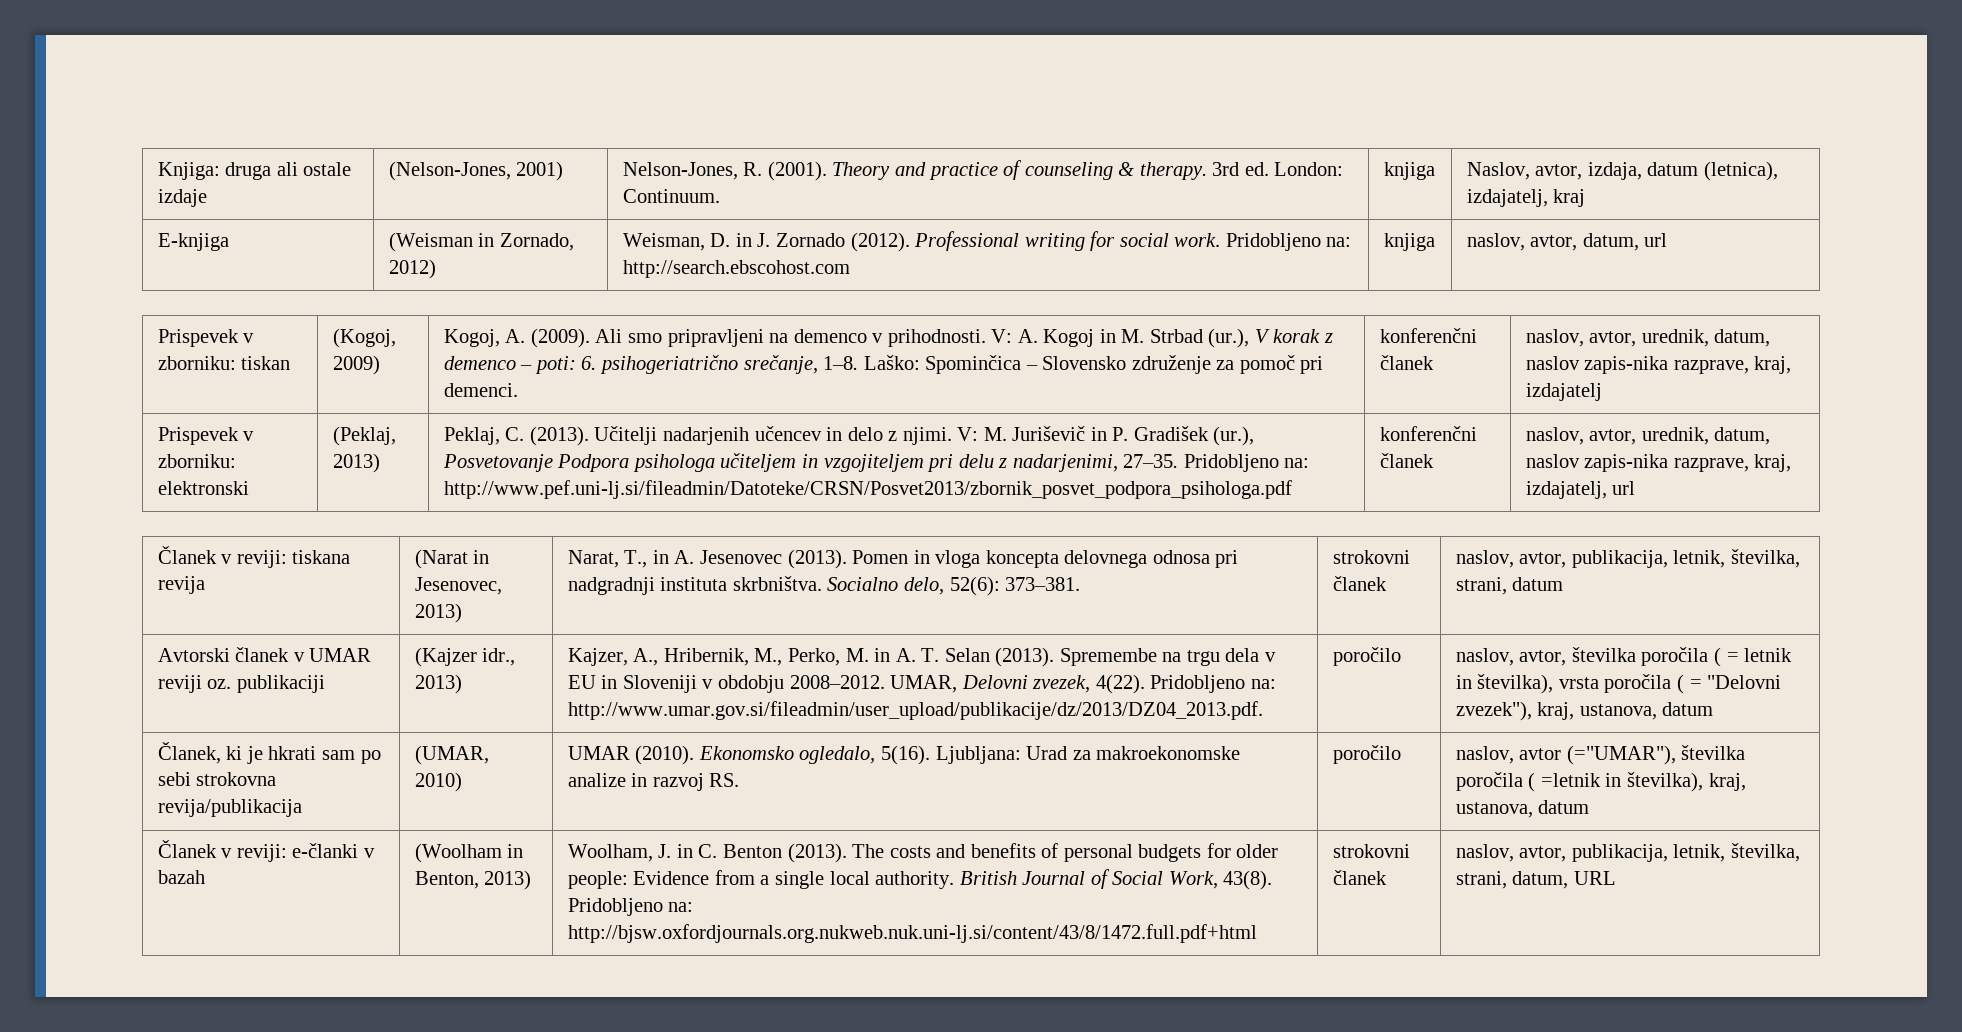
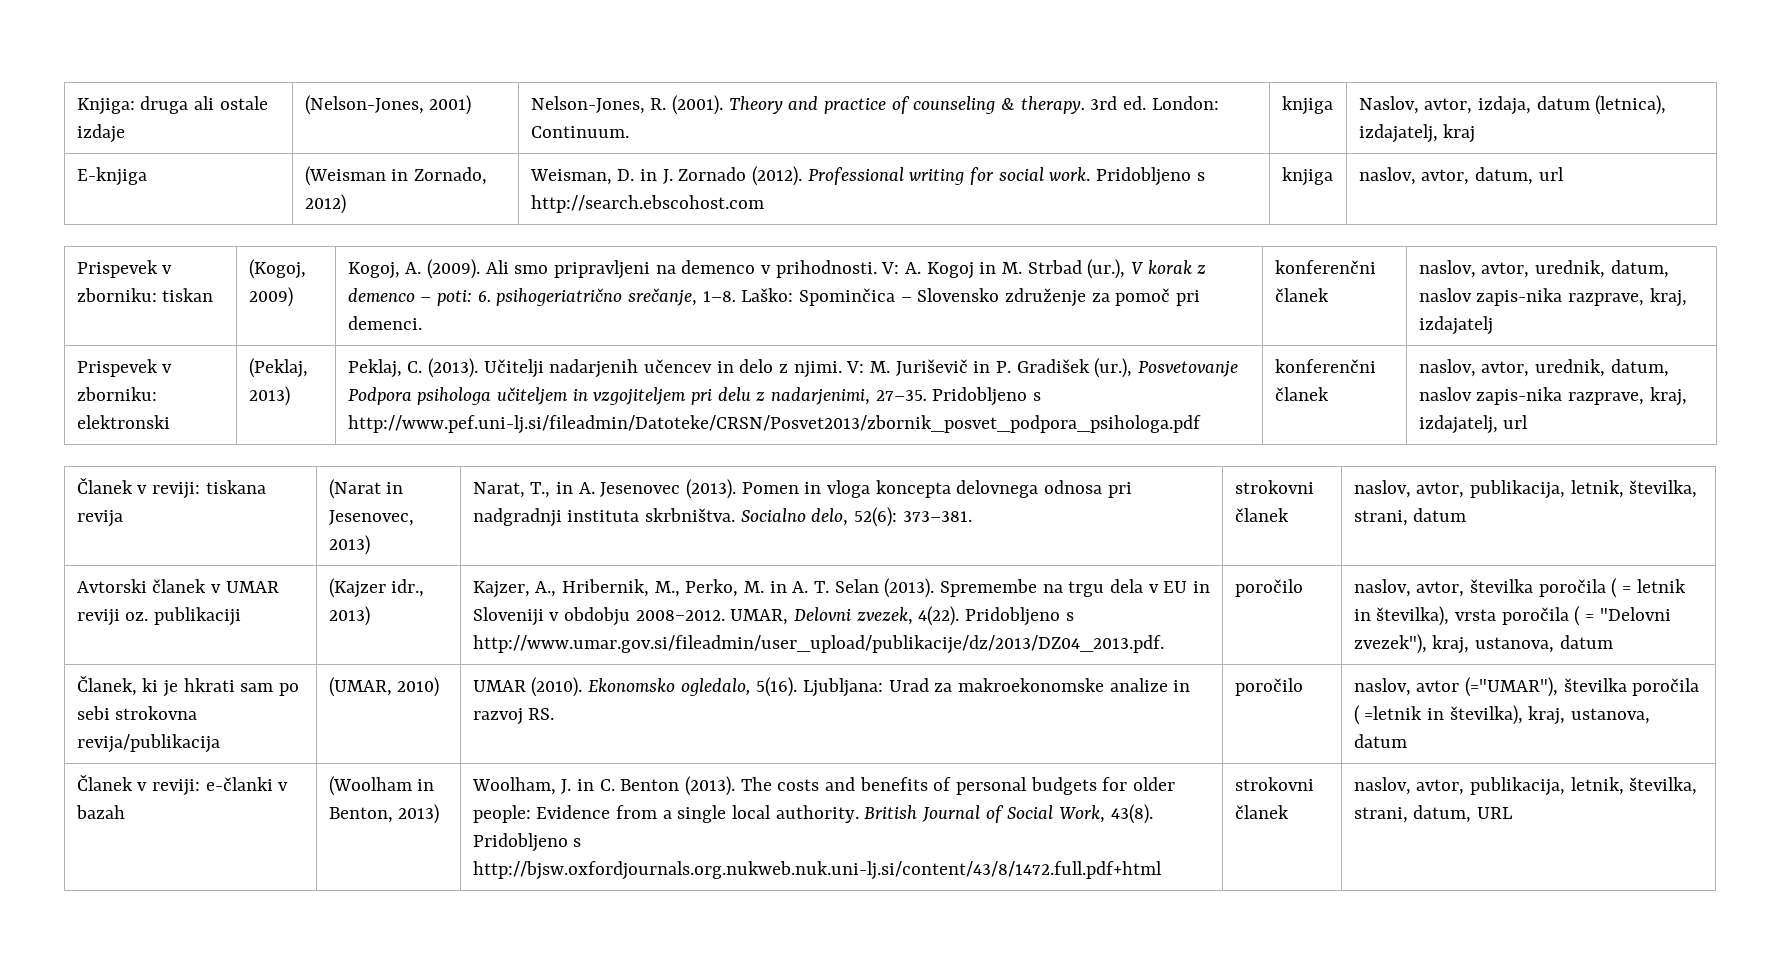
- E-knjiga | (Weisman in Zornado, 2012) | Weisman, D. in J. Zornado (2012). Professional writing for social work. Pridobljeno na: http://search.ebscohost.com | knjiga | naslov, avtor, datum, url
+ E-knjiga | (Weisman in Zornado, 2012) | Weisman, D. in J. Zornado (2012). Professional writing for social work. Pridobljeno s http://search.ebscohost.com | knjiga | naslov, avtor, datum, url
- Pridobljeno na: http://www.pef.uni-lj.si/fileadmin/Datoteke/CRSN/Posvet2013/zbornik_posvet_podpora_psihologa.pdf
+ Pridobljeno s http://www.pef.uni-lj.si/fileadmin/Datoteke/CRSN/Posvet2013/zbornik_posvet_podpora_psihologa.pdf
- Pridobljeno na: http://www.umar.gov.si/fileadmin/user_upload/publikacije/dz/2013/DZ04_2013.pdf.
+ Pridobljeno s http://www.umar.gov.si/fileadmin/user_upload/publikacije/dz/2013/DZ04_2013.pdf.
- Pridobljeno na: http://bjsw.oxfordjournals.org.nukweb.nuk.uni-lj.si/content/43/8/1472.full.pdf+html
+ Pridobljeno s http://bjsw.oxfordjournals.org.nukweb.nuk.uni-lj.si/content/43/8/1472.full.pdf+html

